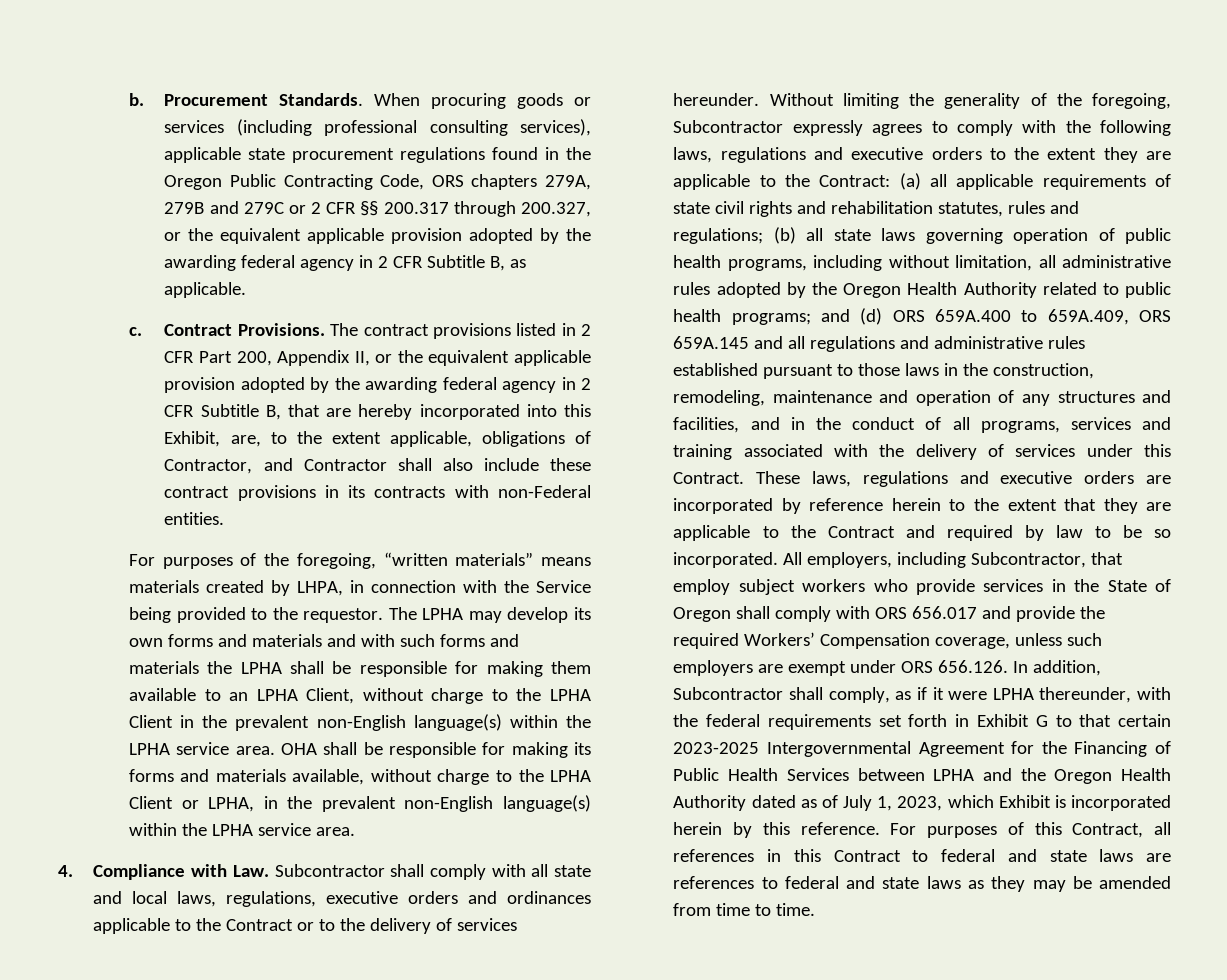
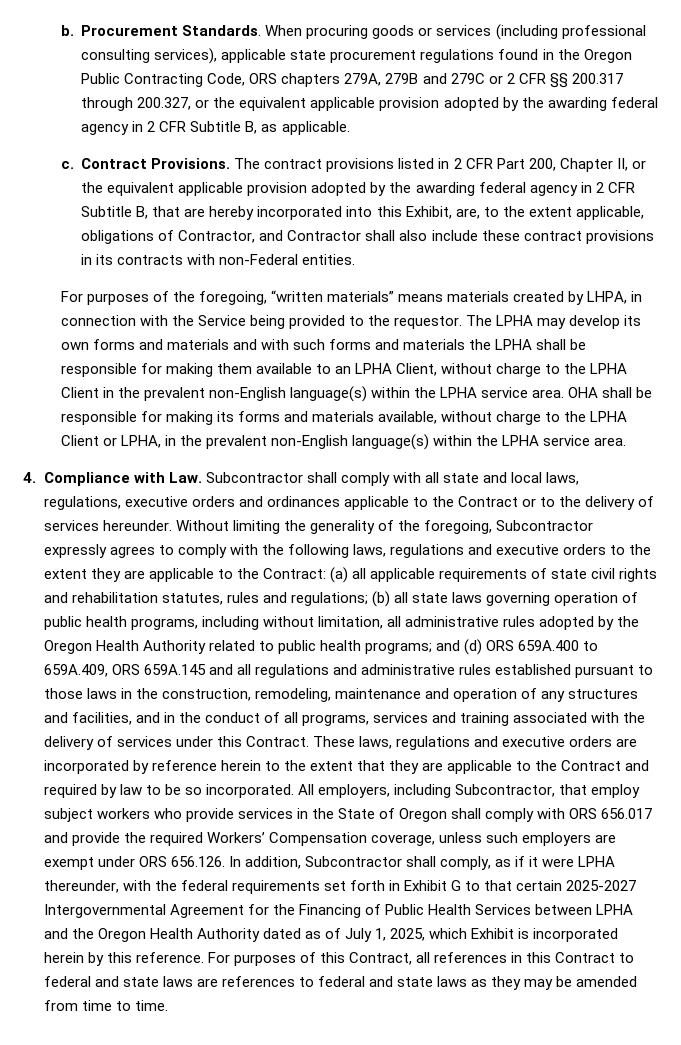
- The contract provisions listed in 2 CFR Part 200, Appendix II, or the equivalent applicable provision adopted by the awarding federal agency in 2 CFR Subtitle B, that are hereby incorporated into this Exhibit, are, to the extent applicable, obligations of Contractor, and Contractor shall also include these contract provisions in its contracts with non-Federal entities.
+ The contract provisions listed in 2 CFR Part 200, Chapter II, or the equivalent applicable provision adopted by the awarding federal agency in 2 CFR Subtitle B, that are hereby incorporated into this Exhibit, are, to the extent applicable, obligations of Contractor, and Contractor shall also include these contract provisions in its contracts with non-Federal entities.
- All employers, including Subcontractor, that employ subject workers who provide services in the State of Oregon shall comply with ORS 656.017 and provide the required Workers’ Compensation coverage, unless such employers are exempt under ORS 656.126. In addition, Subcontractor shall comply, as if it were LPHA thereunder, with the federal requirements set forth in Exhibit G to that certain 2023-2025 Intergovernmental Agreement for the Financing of Public Health Services between LPHA and the Oregon Health Authority dated as of July 1, 2023, which Exhibit is incorporated herein by this reference.
+ All employers, including Subcontractor, that employ subject workers who provide services in the State of Oregon shall comply with ORS 656.017 and provide the required Workers’ Compensation coverage, unless such employers are exempt under ORS 656.126. In addition, Subcontractor shall comply, as if it were LPHA thereunder, with the federal requirements set forth in Exhibit G to that certain 2025-2027 Intergovernmental Agreement for the Financing of Public Health Services between LPHA and the Oregon Health Authority dated as of July 1, 2025, which Exhibit is incorporated herein by this reference.

